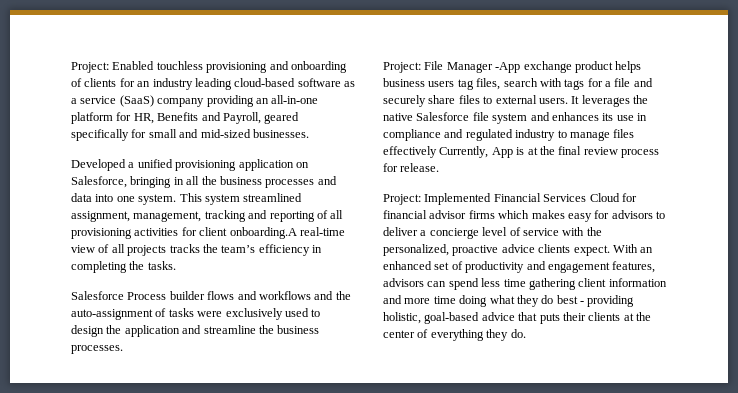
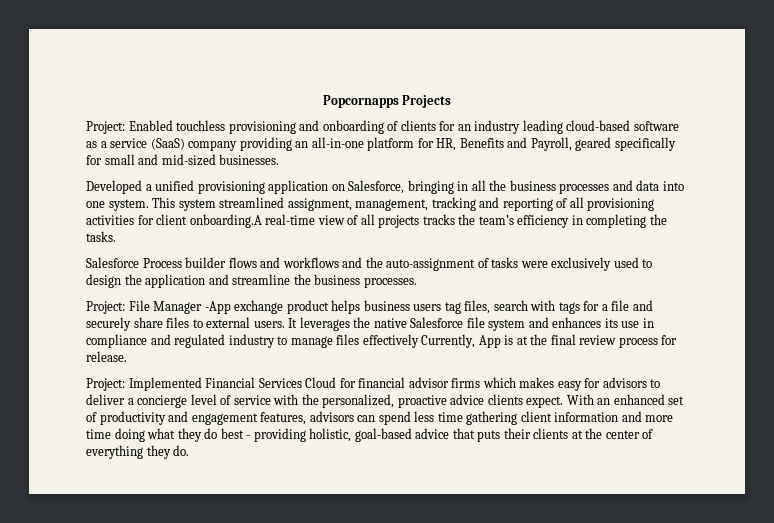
+ Popcornapps Projects

